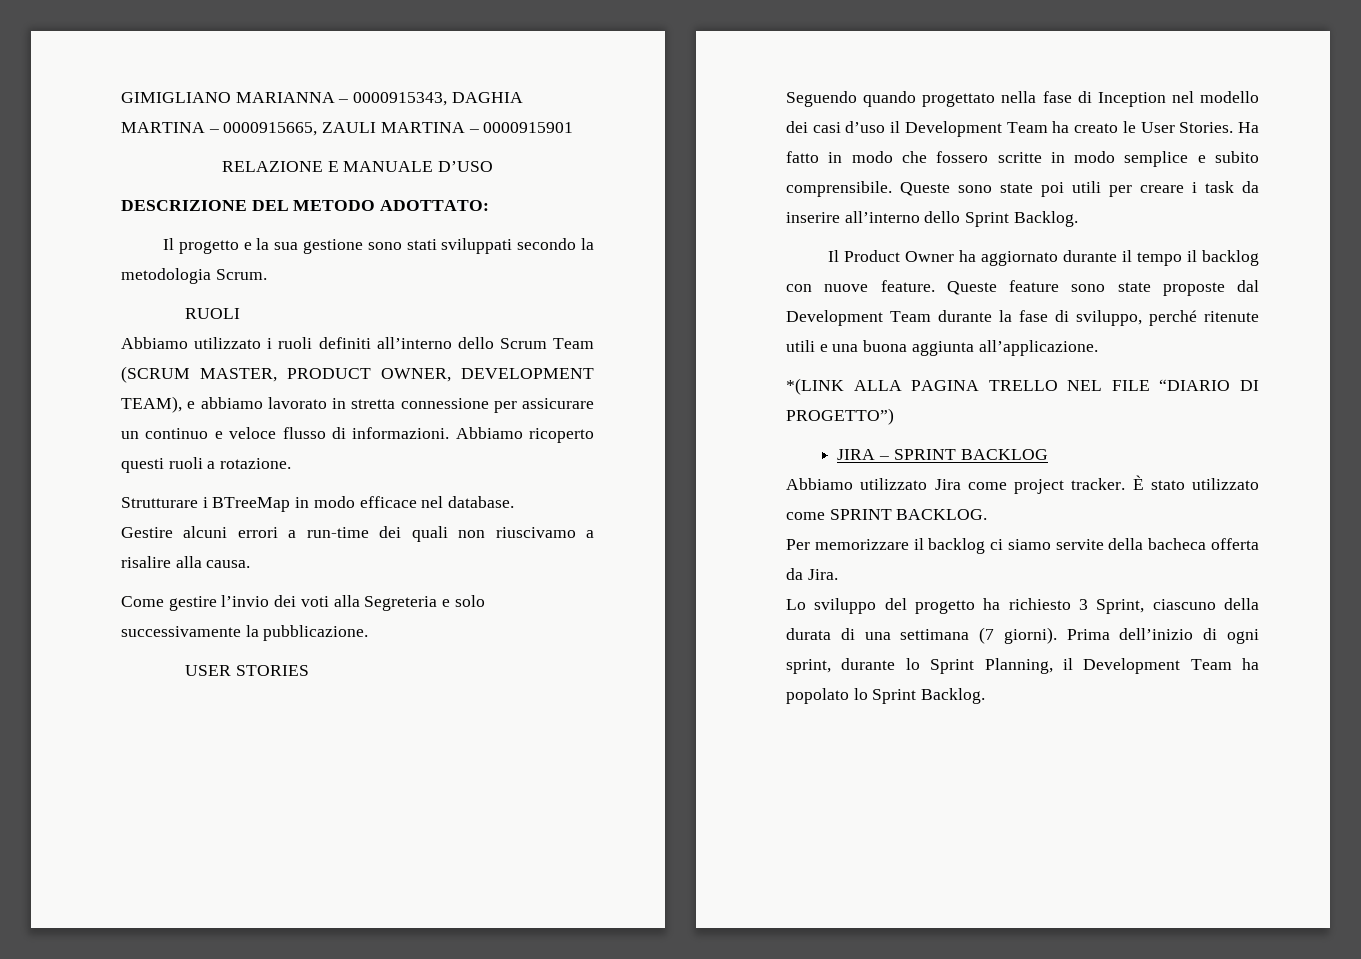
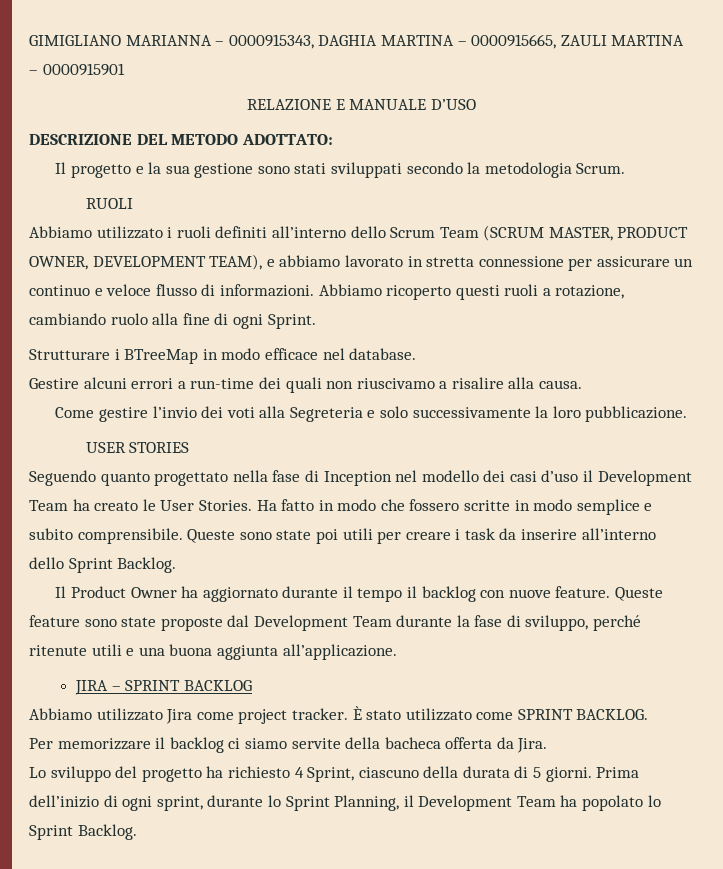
- Abbiamo ricoperto questi ruoli a rotazione.
+ Abbiamo ricoperto questi ruoli a rotazione, cambiando ruolo alla fine di ogni Sprint.
- Come gestire l’invio dei voti alla Segreteria e solo successivamente la pubblicazione.
+ Come gestire l’invio dei voti alla Segreteria e solo successivamente la loro pubblicazione.
- Seguendo quando progettato nella fase di Inception nel modello dei casi d’uso il Development Team ha creato le User Stories.
+ Seguendo quanto progettato nella fase di Inception nel modello dei casi d’uso il Development Team ha creato le User Stories.
- *(LINK ALLA PAGINA TRELLO NEL FILE “DIARIO DI PROGETTO”)
- Lo sviluppo del progetto ha richiesto 3 Sprint, ciascuno della durata di una settimana (7 giorni).
+ Lo sviluppo del progetto ha richiesto 4 Sprint, ciascuno della durata di 5 giorni.

